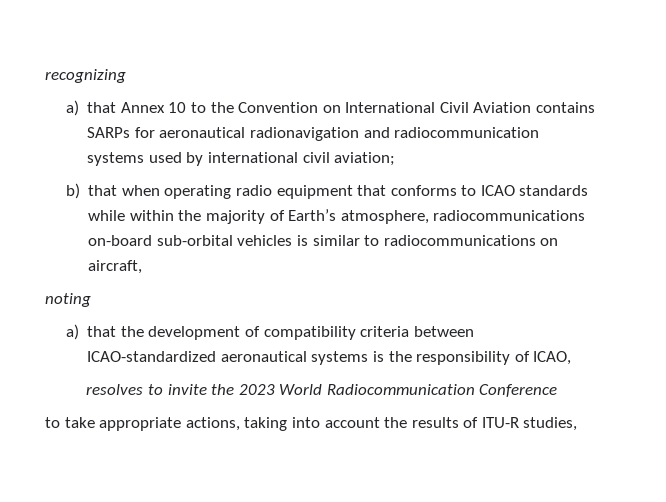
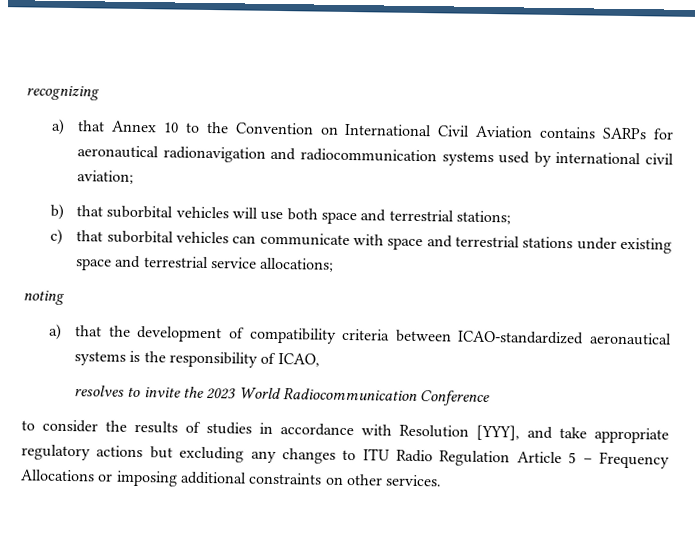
- b) that when operating radio equipment that conforms to ICAO standards while within the majority of Earth’s atmosphere, radiocommunications on-board sub-orbital vehicles is similar to radiocommunications on aircraft,
+ b) that suborbital vehicles will use both space and terrestrial stations;
+ c) that suborbital vehicles can communicate with space and terrestrial stations under existing space and terrestrial service allocations;
- to take appropriate actions, taking into account the results of ITU-R studies,
+ to consider the results of studies in accordance with Resolution [YYY], and take appropriate regulatory actions but excluding any changes to ITU Radio Regulation Article 5 – Frequency Allocations or imposing additional constraints on other services.

